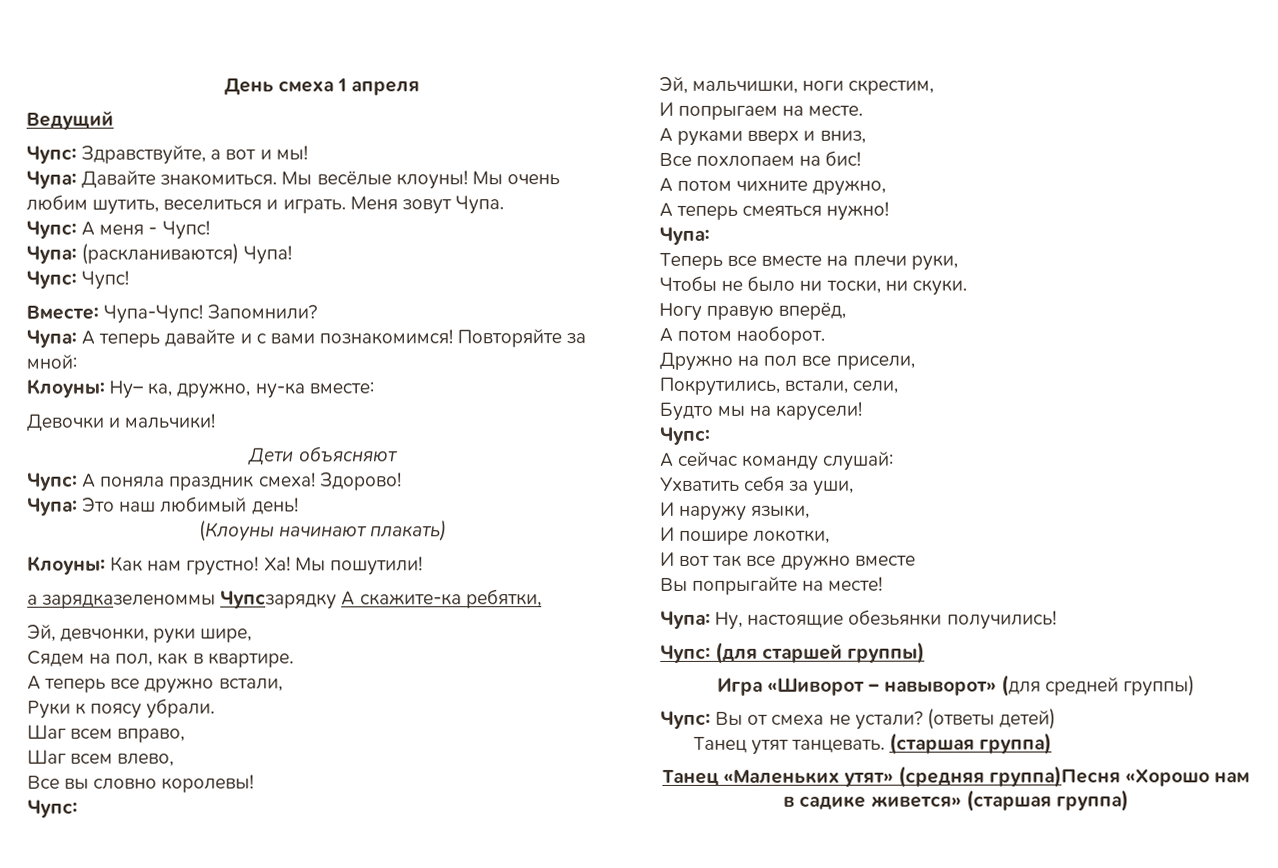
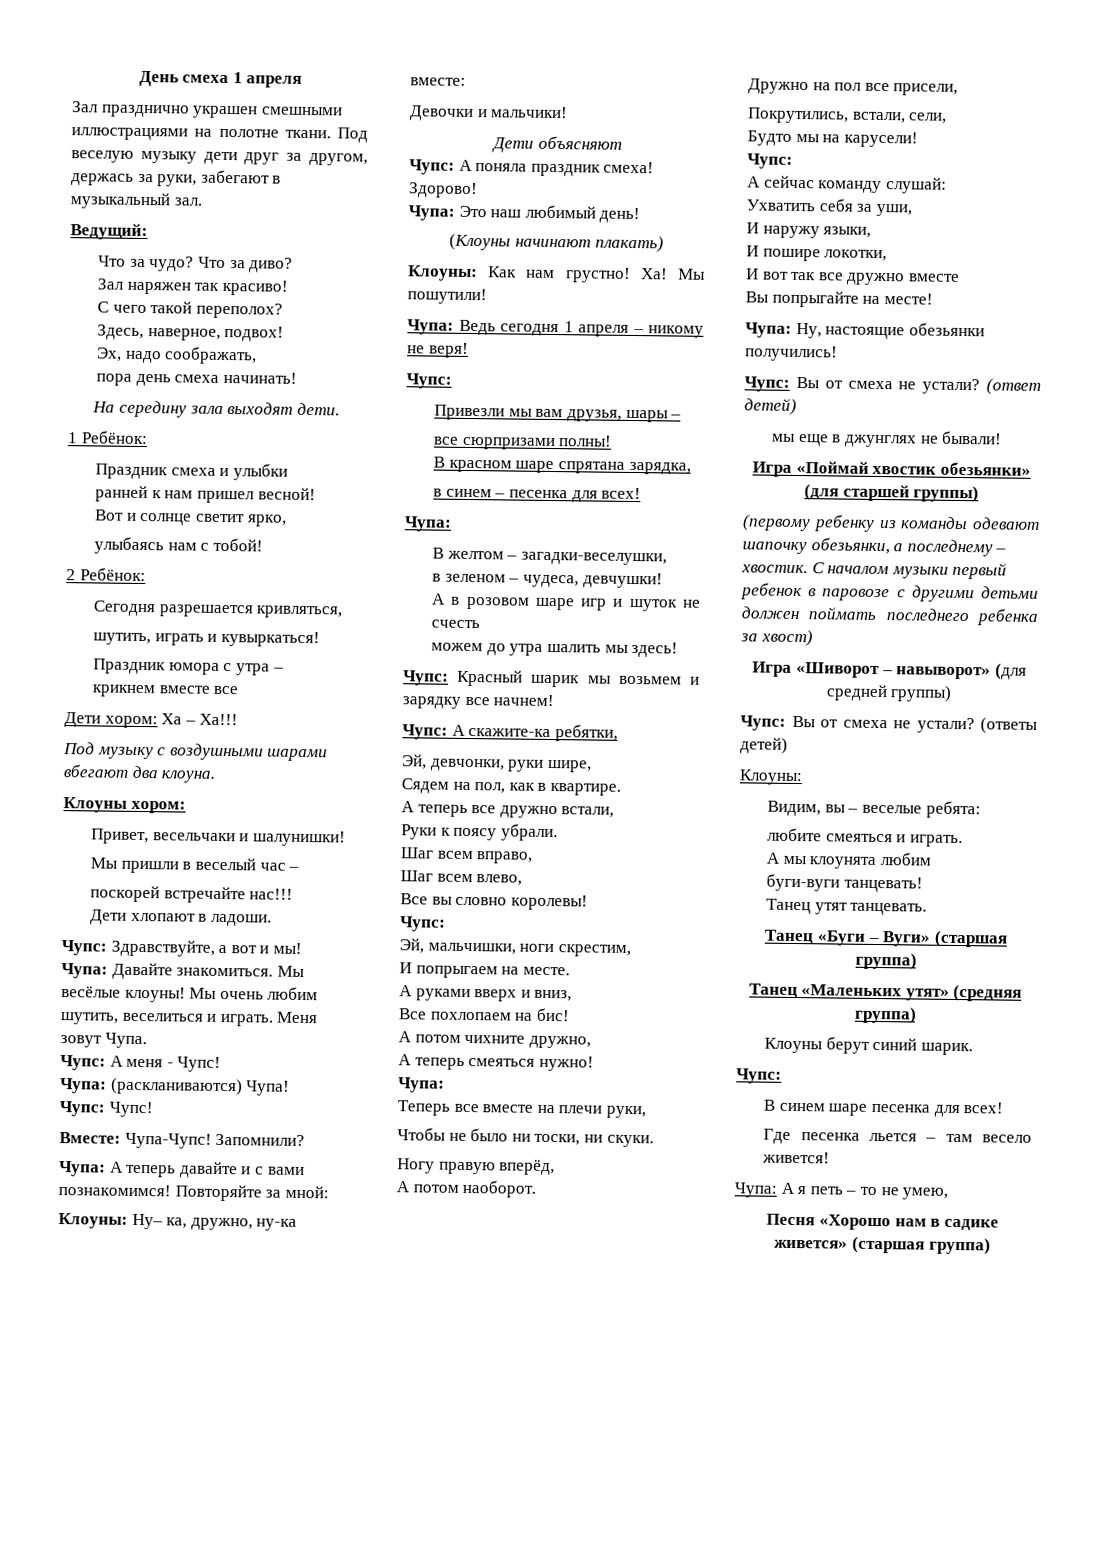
- Ведущий
+ Зал празднично украшен смешными иллюстрациями на полотне ткани. Под веселую музыку дети друг за другом, держась за руки, забегают в музыкальный зал.
+ Ведущий:
+ Что за чудо? Что за диво?
+ Зал наряжен так красиво!
+ С чего такой переполох?
+ Здесь, наверное, подвох!
+ Эх, надо соображать,
+ пора день смеха начинать!
+ На середину зала выходят дети.
+ 1 Ребёнок:
+ Праздник смеха и улыбки
+ ранней к нам пришел весной!
+ Вот и солнце светит ярко,
+ улыбаясь нам с тобой!
+ 2 Ребёнок:
+ Сегодня разрешается кривляться,
+ шутить, играть и кувыркаться!
+ Праздник юмора с утра –
+ крикнем вместе все
+ Дети хором: Ха – Ха!!!
+ Под музыку с воздушными шарами вбегают два клоуна.
+ Клоуны хором:
+ Привет, весельчаки и шалунишки!
+ Мы пришли в веселый час –
+ поскорей встречайте нас!!!
+ Дети хлопают в ладоши.
- а зарядказеленоммы Чупсзарядку А скажите-ка ребятки,
+ Чупа: Ведь сегодня 1 апреля – никому не веря!
+ Чупс:
+ Привезли мы вам друзья, шары –
+ все сюрпризами полны!
+ В красном шаре спрятана зарядка,
+ в синем – песенка для всех!
+ Чупа:
+ В желтом – загадки-веселушки,
+ в зеленом – чудеса, девчушки!
+ А в розовом шаре игр и шуток не счесть
+ можем до утра шалить мы здесь!
+ Чупс: Красный шарик мы возьмем и зарядку все начнем!
+ Чупс: А скажите-ка ребятки,
- Чупс: (для старшей группы)
+ Чупс: Вы от смеха не устали? (ответ детей)
+ мы еще в джунглях не бывали!
+ Игра «Поймай хвостик обезьянки» (для старшей группы)
+ (первому ребенку из команды одевают шапочку обезьянки, а последнему – хвостик. С началом музыки первый ребенок в паровозе с другими детьми должен поймать последнего ребенка за хвост)
  (ответы детей)
+ Клоуны:
+ Видим, вы – веселые ребята:
+ любите смеяться и играть.
+ А мы клоунята любим
+ буги-вуги танцевать!
- Танец утят танцевать. (старшая группа)
+ Танец утят танцевать.
+ Танец «Буги – Вуги» (старшая группа)
- Танец «Маленьких утят» (средняя группа)Песня «Хорошо нам в садике живется» (старшая группа)
+ Танец «Маленьких утят» (средняя группа)
+ Клоуны берут синий шарик.
+ Чупс:
+ В синем шаре песенка для всех!
+ Где песенка льется – там весело живется!
+ Чупа: А я петь – то не умею,
+ Песня «Хорошо нам в садике живется» (старшая группа)

